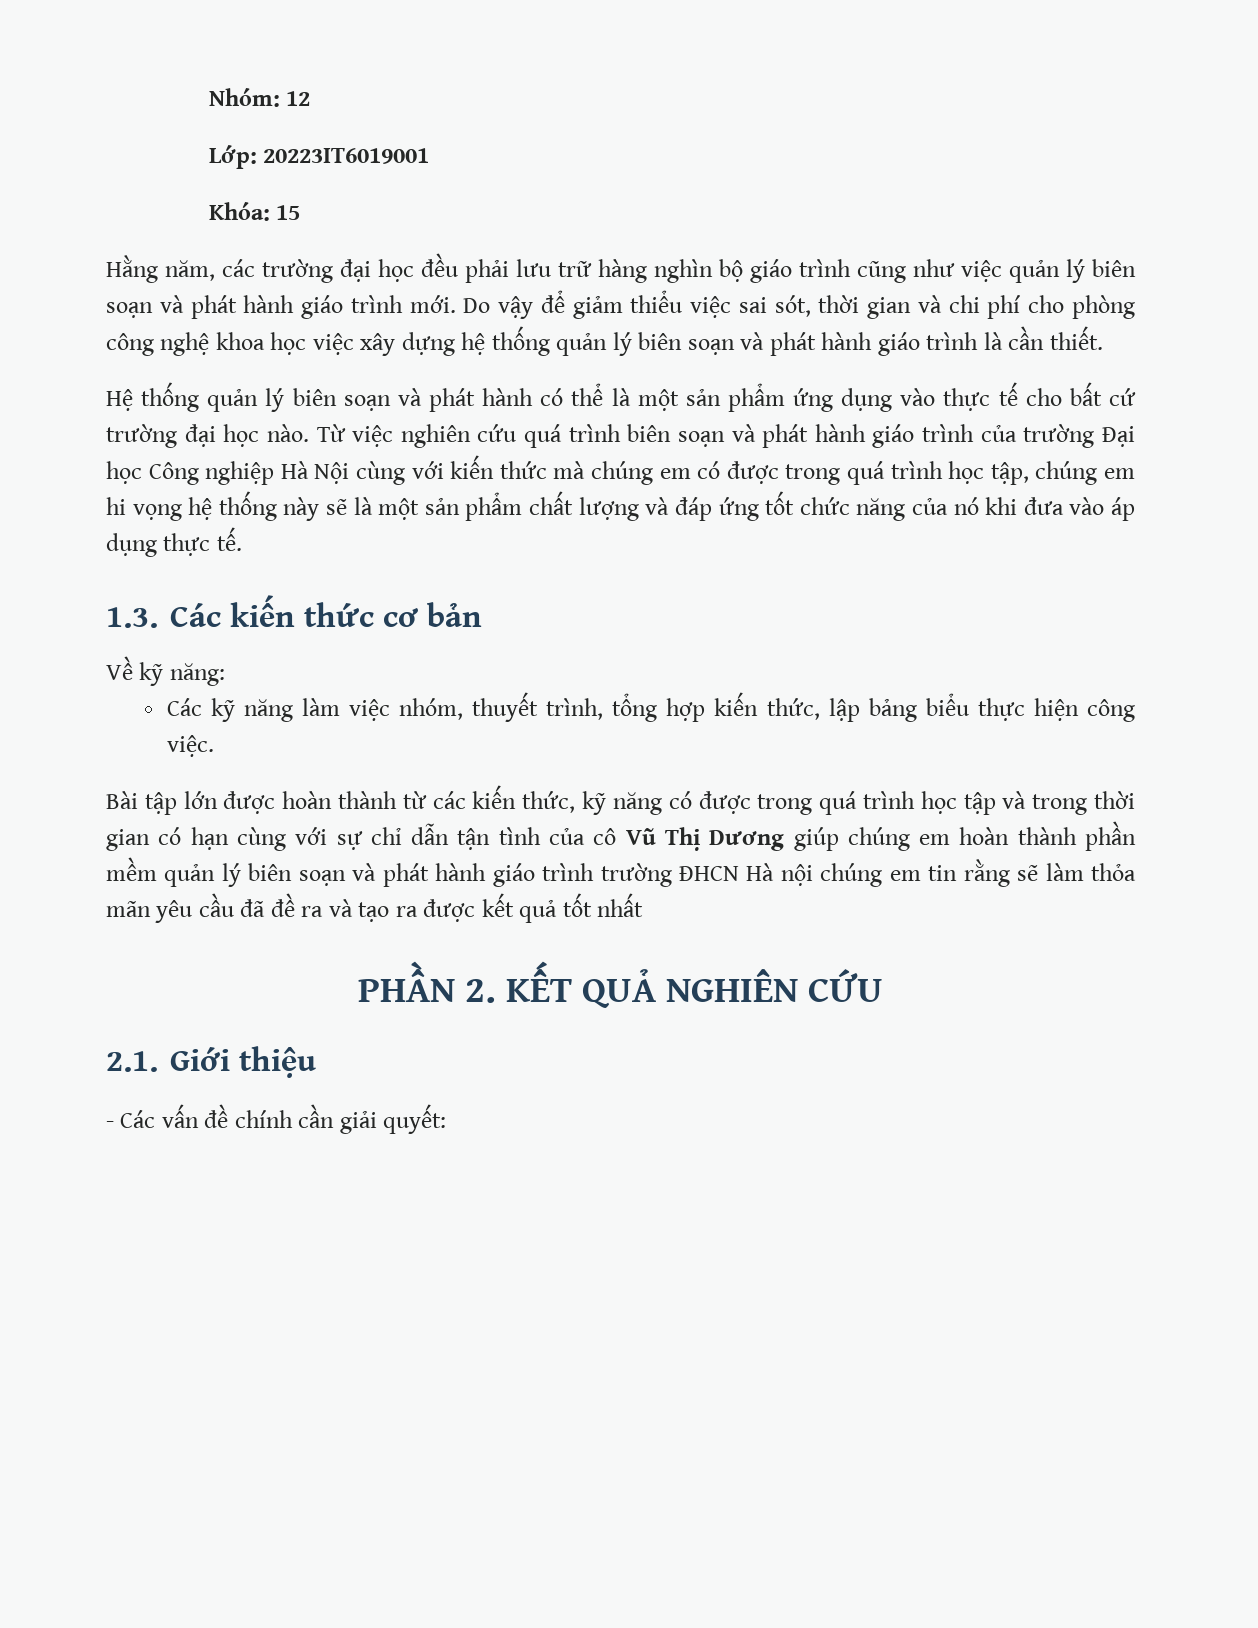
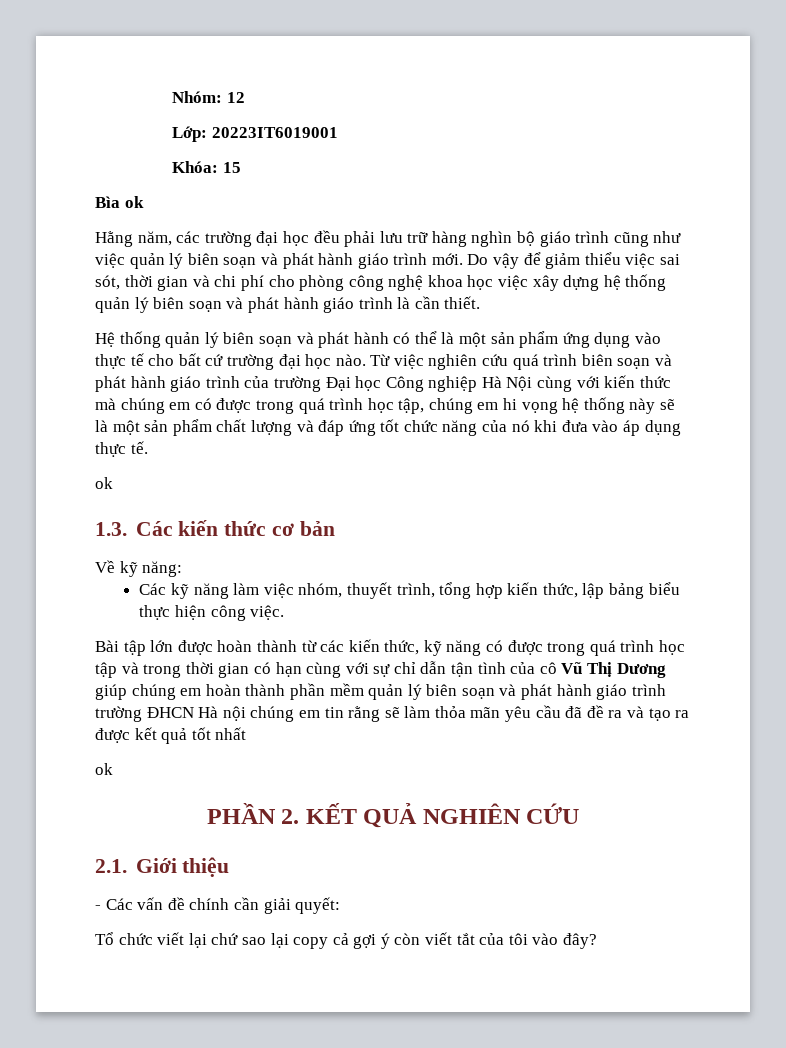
+ Bìa ok
  Từ việc nghiên cứu quá trình biên soạn và phát hành giáo trình của trường Đại học Công nghiệp Hà Nội cùng với kiến thức mà chúng em có được trong quá trình học tập, chúng em hi vọng hệ thống này sẽ là một sản phẩm chất lượng và đáp ứng tốt chức năng của nó khi đưa vào áp dụng thực tế.
+ ok
  Bài tập lớn được hoàn thành từ các kiến thức, kỹ năng có được trong quá trình học tập và trong thời gian có hạn cùng với sự chỉ dẫn tận tình của cô Vũ Thị Dương giúp chúng em hoàn thành phần mềm quản lý biên soạn và phát hành giáo trình trường ĐHCN Hà nội chúng em tin rằng sẽ làm thỏa mãn yêu cầu đã đề ra và tạo ra được kết quả tốt nhất
+ ok
+ Tổ chức viết lại chứ sao lại copy cả gợi ý còn viết tắt của tôi vào đây?

